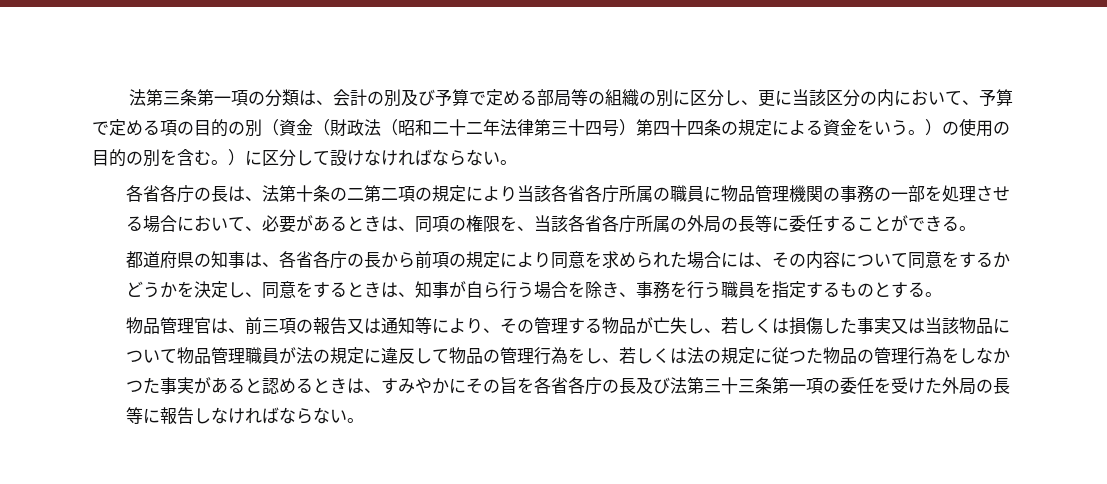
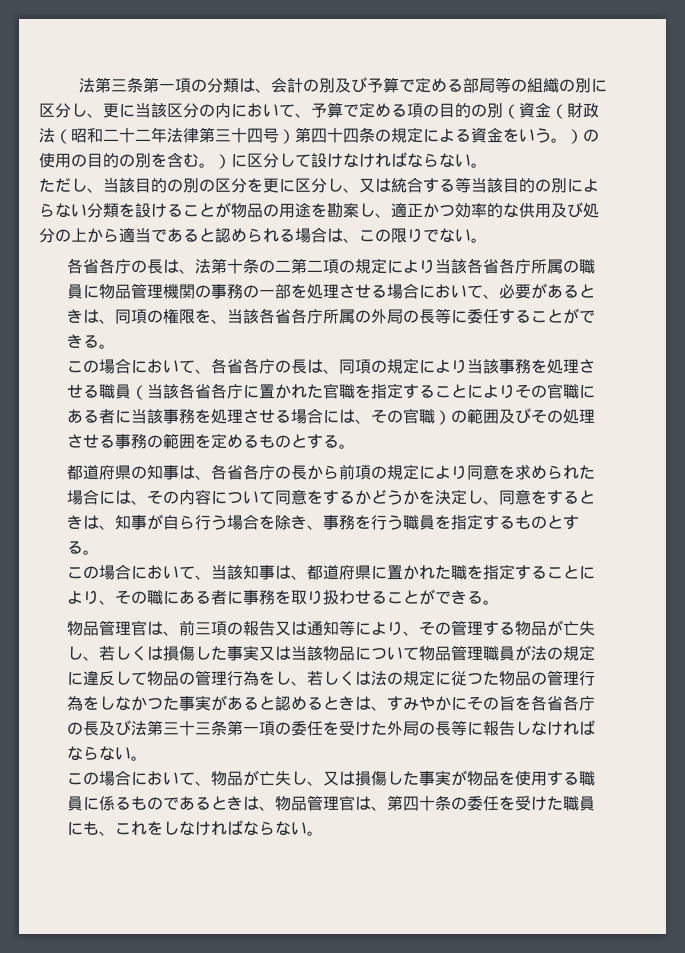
+ ただし、当該目的の別の区分を更に区分し、又は統合する等当該目的の別によらない分類を設けることが物品の用途を勘案し、適正かつ効率的な供用及び処分の上から適当であると認められる場合は、この限りでない。
+ この場合において、各省各庁の長は、同項の規定により当該事務を処理させる職員（当該各省各庁に置かれた官職を指定することによりその官職にある者に当該事務を処理させる場合には、その官職）の範囲及びその処理させる事務の範囲を定めるものとする。
+ この場合において、当該知事は、都道府県に置かれた職を指定することにより、その職にある者に事務を取り扱わせることができる。
+ この場合において、物品が亡失し、又は損傷した事実が物品を使用する職員に係るものであるときは、物品管理官は、第四十条の委任を受けた職員にも、これをしなければならない。

